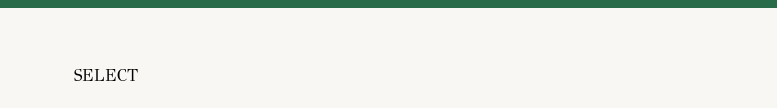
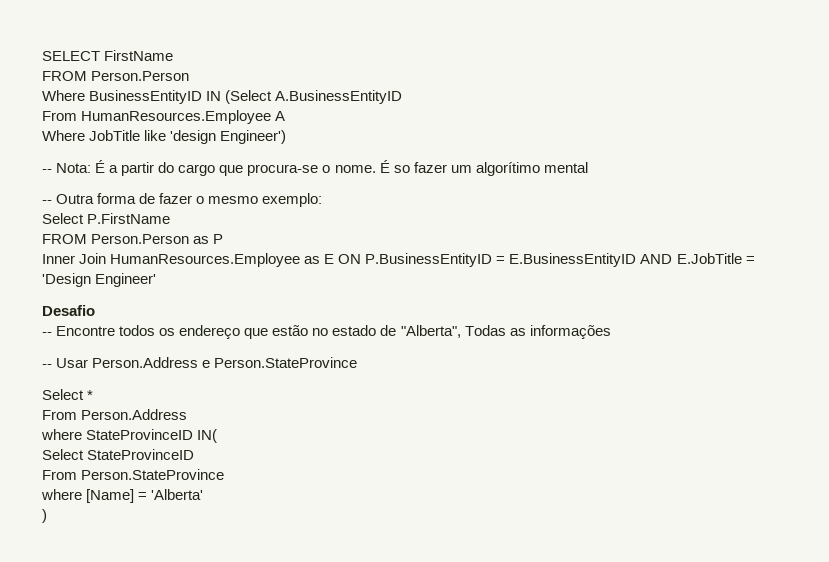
- SELECT
+ SELECT FirstName
+ FROM Person.Person
+ Where BusinessEntityID IN (Select A.BusinessEntityID
+ From HumanResources.Employee A
+ Where JobTitle like 'design Engineer')
+ -- Nota: É a partir do cargo que procura-se o nome. É so fazer um algorítimo mental
+ -- Outra forma de fazer o mesmo exemplo:
+ Select P.FirstName
+ FROM Person.Person as P
+ Inner Join HumanResources.Employee as E ON P.BusinessEntityID = E.BusinessEntityID AND E.JobTitle = 'Design Engineer'
+ Desafio
+ -- Encontre todos os endereço que estão no estado de "Alberta", Todas as informações
+ -- Usar Person.Address e Person.StateProvince
+ Select *
+ From Person.Address
+ where StateProvinceID IN(
+ Select StateProvinceID
+ From Person.StateProvince
+ where [Name] = 'Alberta'
+ )

